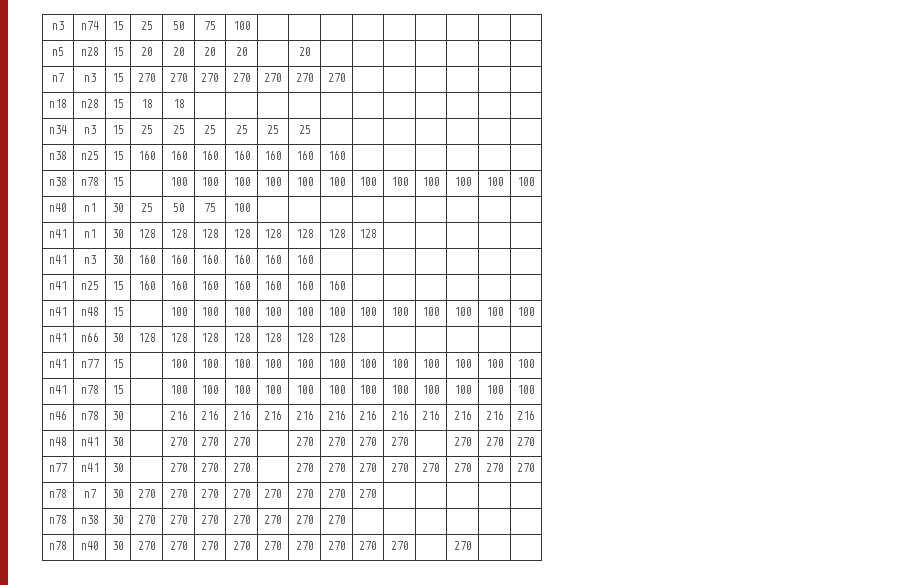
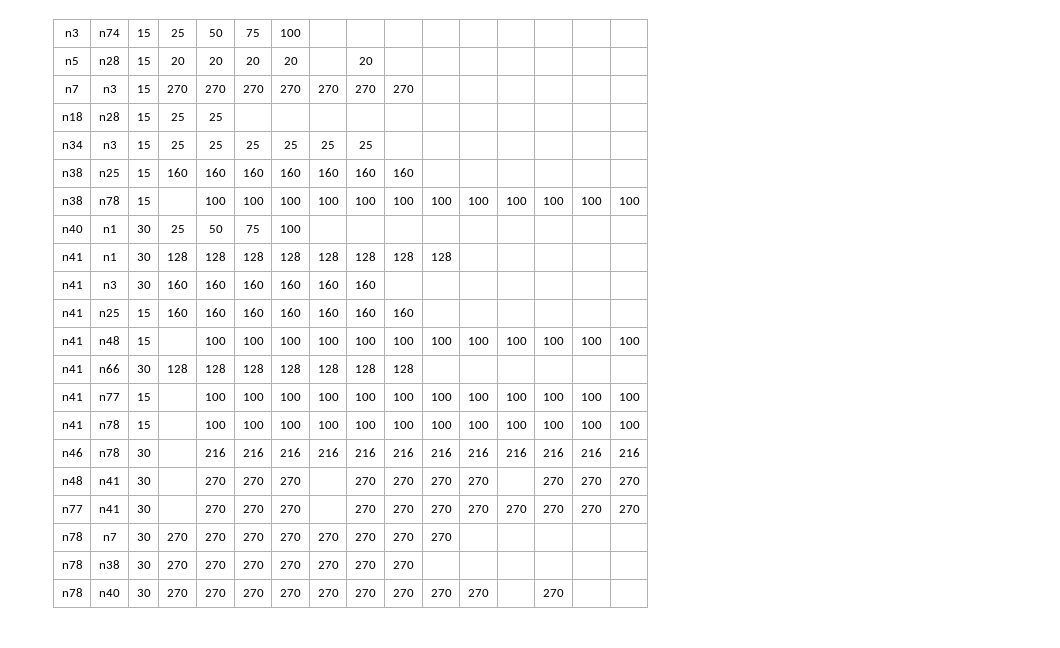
- n18 | n28 | 15 | 18 | 18 | | | | | | | | | | |
+ n18 | n28 | 15 | 25 | 25 | | | | | | | | | | |

